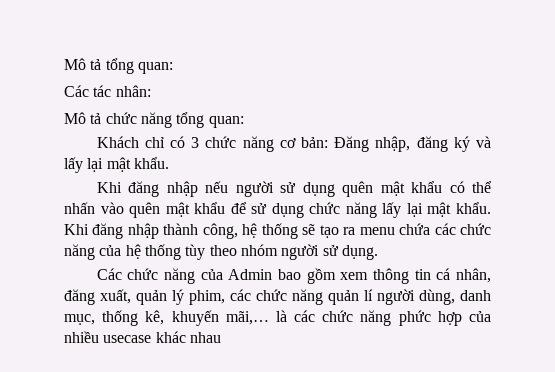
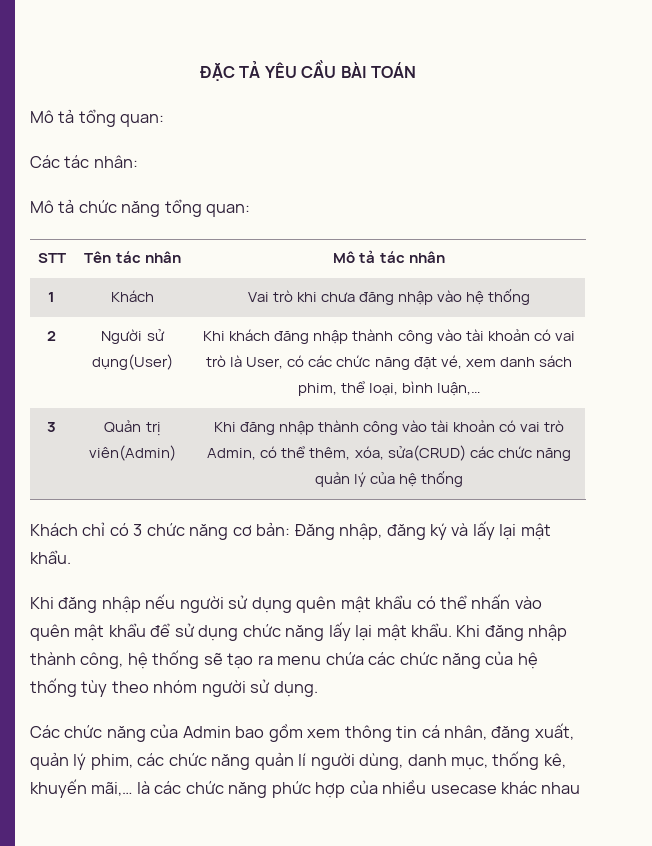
+ ĐẶC TẢ YÊU CẦU BÀI TOÁN
+ STT | Tên tác nhân | Mô tả tác nhân
+ 1 | Khách | Vai trò khi chưa đăng nhập vào hệ thống
+ 2 | Người sử dụng(User) | Khi khách đăng nhập thành công vào tài khoản có vai trò là User, có các chức năng đặt vé, xem danh sách phim, thể loại, bình luận,…
+ 3 | Quản trị viên(Admin) | Khi đăng nhập thành công vào tài khoản có vai trò Admin, có thể thêm, xóa, sửa(CRUD) các chức năng quản lý của hệ thống

